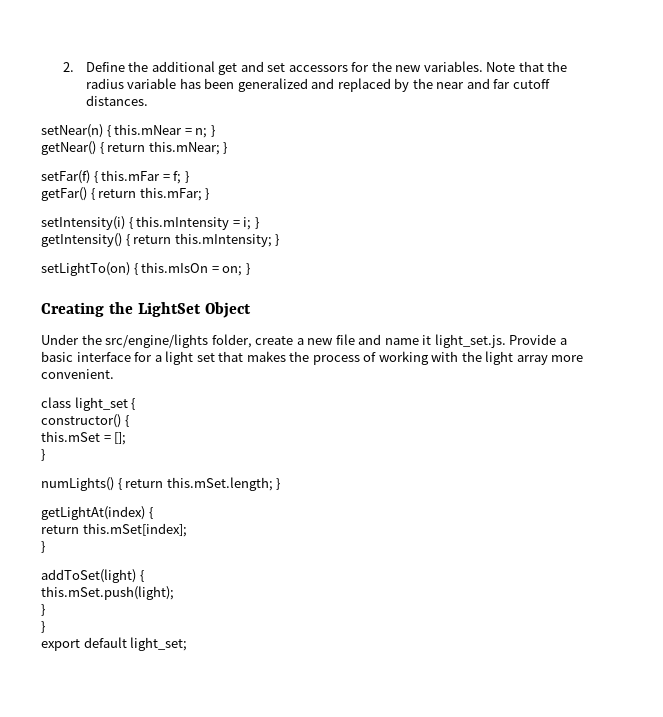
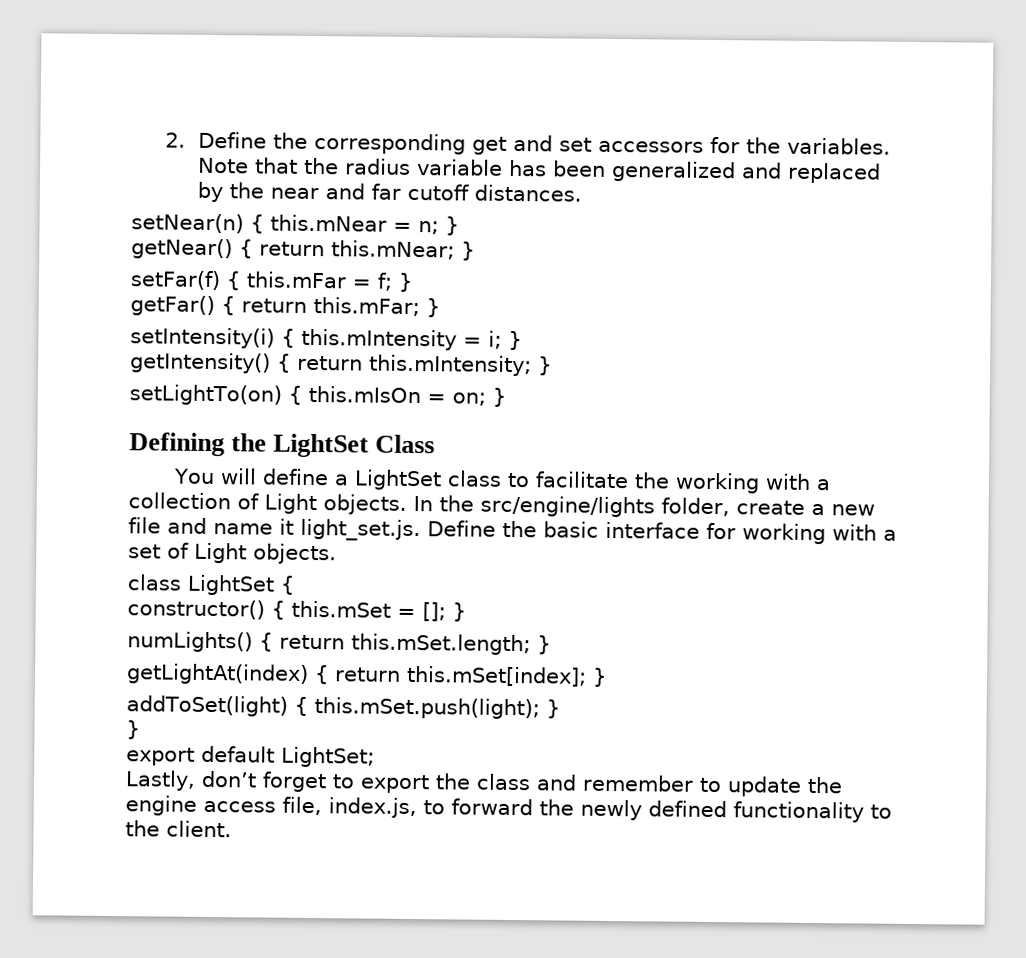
- 2. Define the additional get and set accessors for the new variables.
+ 2. Define the corresponding get and set accessors for the variables.
- Creating the LightSet Object
- Under the src/engine/lights folder, create a new file and name it light_set.js. Provide a basic interface for a light set that makes the process of working with the light array more convenient.
- class light_set {
+ Defining the LightSet Class
+ You will define a LightSet class to facilitate the working with a collection of Light objects. In the src/engine/lights folder, create a new file and name it light_set.js. Define the basic interface for working with a set of Light objects.
+ class LightSet {
- constructor() {
- this.mSet = [];
- }
+ constructor() { this.mSet = []; }
- getLightAt(index) {
- return this.mSet[index];
- }
+ getLightAt(index) { return this.mSet[index]; }
- addToSet(light) {
- this.mSet.push(light);
- }
+ addToSet(light) { this.mSet.push(light); }
- export default light_set;
+ export default LightSet;
+ Lastly, don’t forget to export the class and remember to update the engine access file, index.js, to forward the newly defined functionality to the client.

